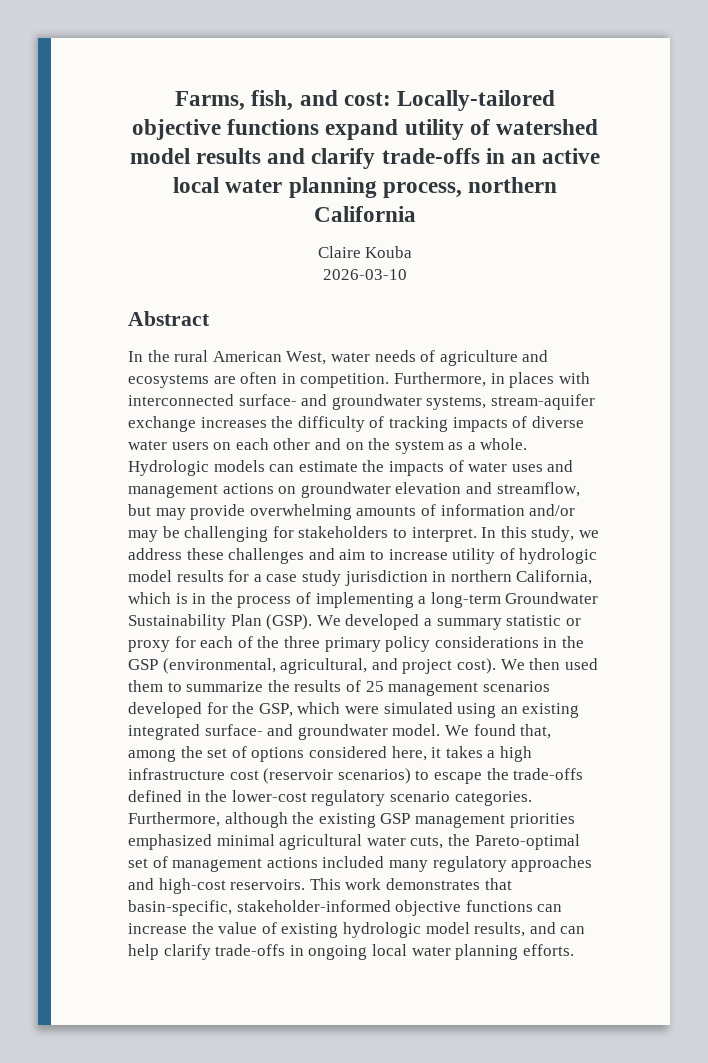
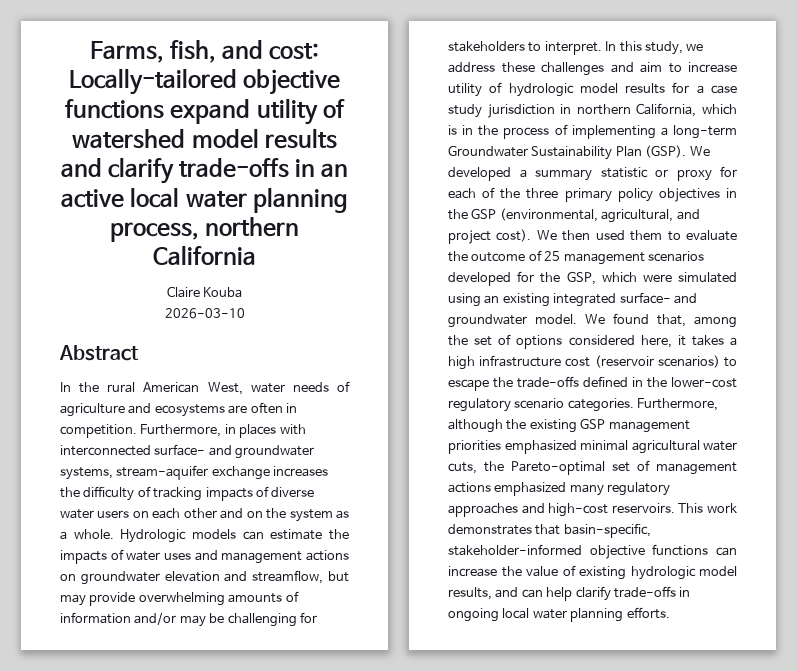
- We developed a summary statistic or proxy for each of the three primary policy considerations in the GSP (environmental, agricultural, and project cost).
+ We developed a summary statistic or proxy for each of the three primary policy objectives in the GSP (environmental, agricultural, and project cost).
- We then used them to summarize the results of 25 management scenarios developed for the GSP, which were simulated using an existing integrated surface- and groundwater model.
+ We then used them to evaluate the outcome of 25 management scenarios developed for the GSP, which were simulated using an existing integrated surface- and groundwater model.
- Furthermore, although the existing GSP management priorities emphasized minimal agricultural water cuts, the Pareto-optimal set of management actions included many regulatory approaches and high-cost reservoirs.
+ Furthermore, although the existing GSP management priorities emphasized minimal agricultural water cuts, the Pareto-optimal set of management actions emphasized many regulatory approaches and high-cost reservoirs.

